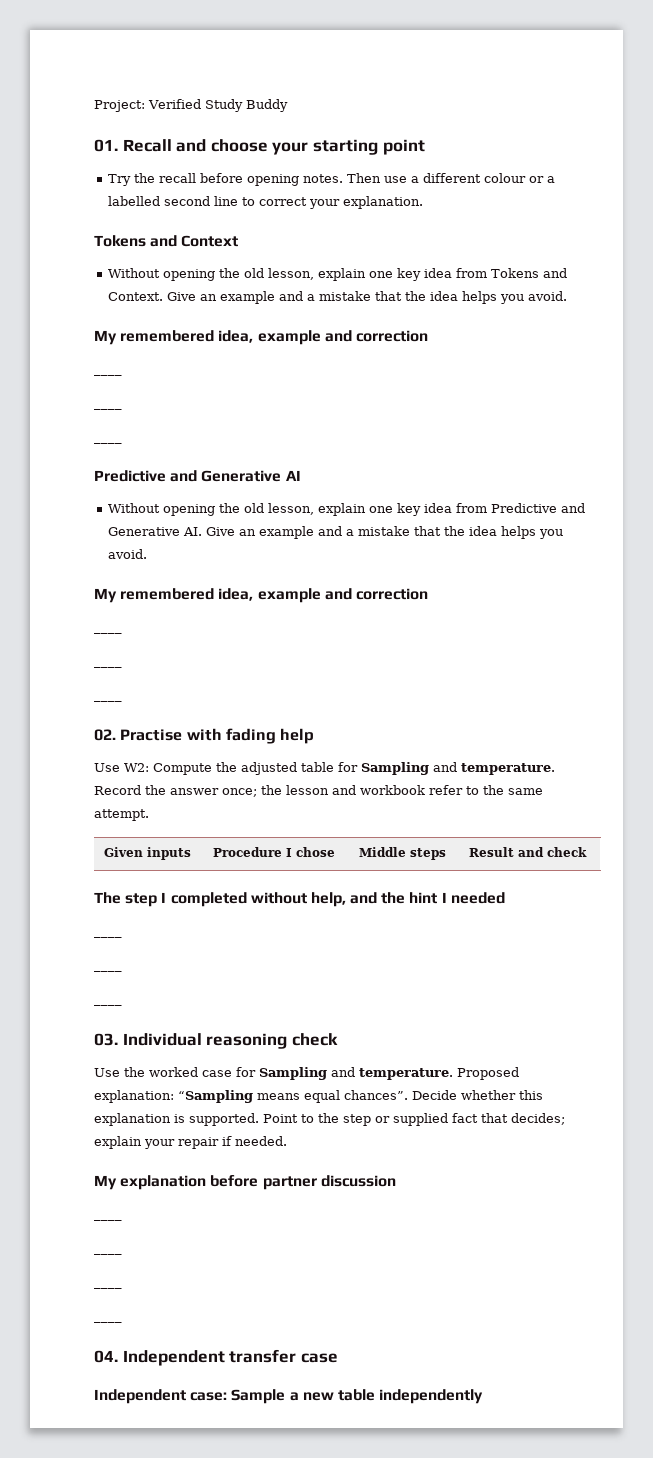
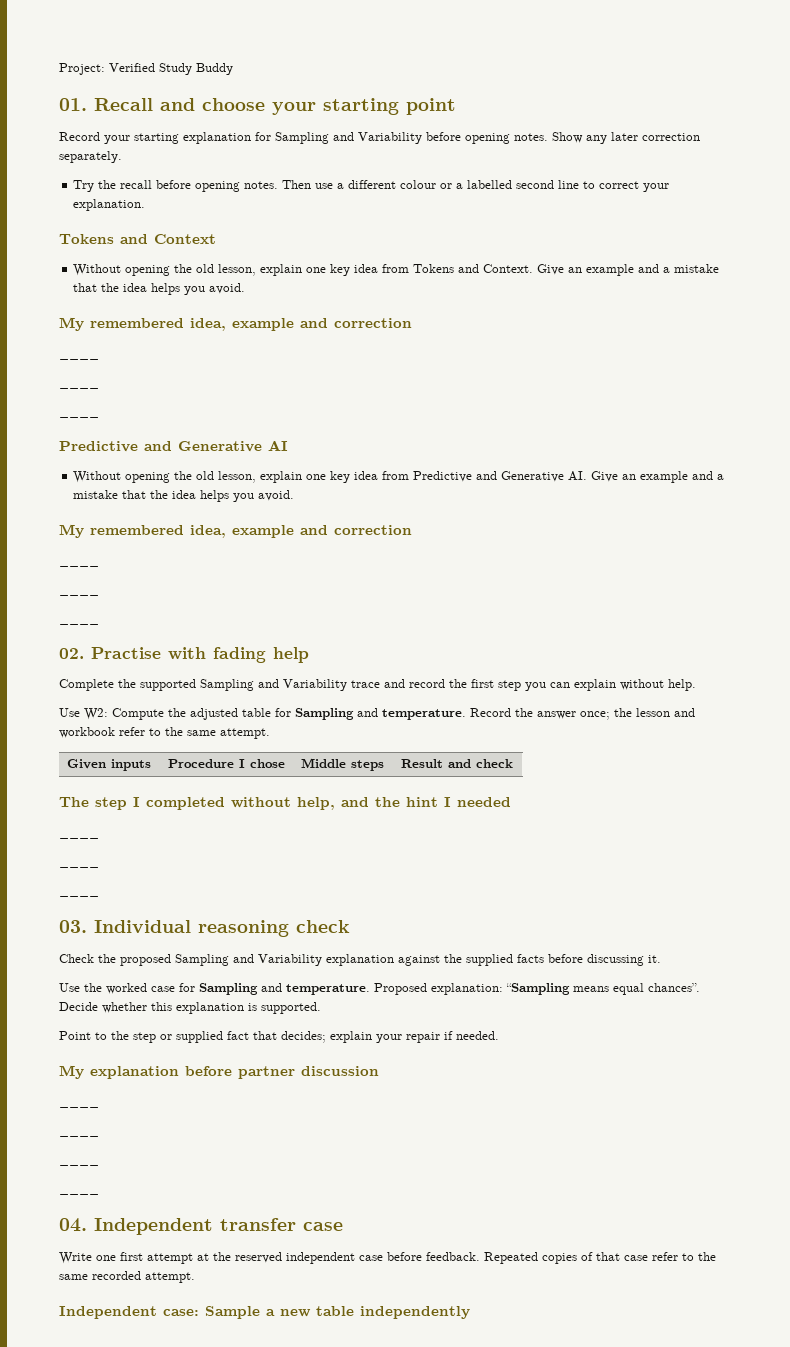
+ Record your starting explanation for Sampling and Variability before opening notes. Show any later correction separately.
+ Complete the supported Sampling and Variability trace and record the first step you can explain without help.
+ Check the proposed Sampling and Variability explanation against the supplied facts before discussing it.
- Decide whether this explanation is supported. Point to the step or supplied fact that decides; explain your repair if needed.
+ Decide whether this explanation is supported.
+ Point to the step or supplied fact that decides; explain your repair if needed.
+ Write one first attempt at the reserved independent case before feedback. Repeated copies of that case refer to the same recorded attempt.

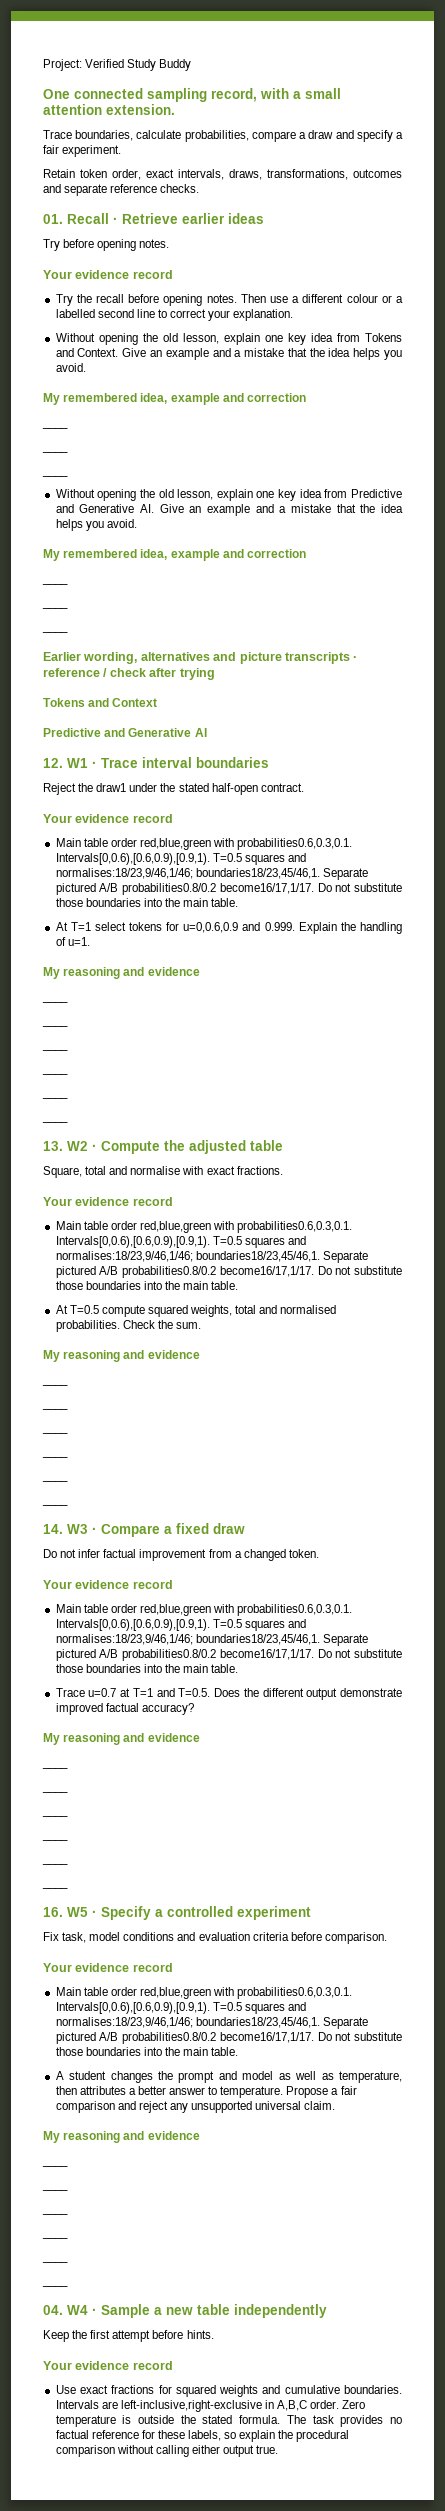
- 01. Recall and choose your starting point
- Record your starting explanation for Sampling and Variability before opening notes. Show any later correction separately.
+ One connected sampling record, with a small attention extension.
+ Trace boundaries, calculate probabilities, compare a draw and specify a fair experiment.
+ Retain token order, exact intervals, draws, transformations, outcomes and separate reference checks.
+ 01. Recall · Retrieve earlier ideas
+ Try before opening notes.
+ Your evidence record
- Tokens and Context
- Predictive and Generative AI
- 02. Practise with fading help
- Complete the supported Sampling and Variability trace and record the first step you can explain without help.
- Use W2: Compute the adjusted table for Sampling and temperature. Record the answer once; the lesson and workbook refer to the same attempt.
- Given inputs | Procedure I chose | Middle steps | Result and check
- The step I completed without help, and the hint I needed
+ Earlier wording, alternatives and picture transcripts · reference / check after trying
+ Tokens and Context
+ Predictive and Generative AI
+ 12. W1 · Trace interval boundaries
+ Reject the draw1 under the stated half-open contract.
+ Your evidence record
+ Main table order red,blue,green with probabilities0.6,0.3,0.1. Intervals[0,0.6),[0.6,0.9),[0.9,1). T=0.5 squares and normalises:18/23,9/46,1/46; boundaries18/23,45/46,1. Separate pictured A/B probabilities0.8/0.2 become16/17,1/17. Do not substitute those boundaries into the main table.
+ At T=1 select tokens for u=0,0.6,0.9 and 0.999. Explain the handling of u=1.
+ My reasoning and evidence
  ____
  ____
  ____
- 03. Individual reasoning check
- Check the proposed Sampling and Variability explanation against the supplied facts before discussing it.
- Use the worked case for Sampling and temperature. Proposed explanation: “Sampling means equal chances”. Decide whether this explanation is supported.
- Point to the step or supplied fact that decides; explain your repair if needed.
- My explanation before partner discussion
+ ____
+ ____
+ ____
+ 13. W2 · Compute the adjusted table
+ Square, total and normalise with exact fractions.
+ Your evidence record
+ Main table order red,blue,green with probabilities0.6,0.3,0.1. Intervals[0,0.6),[0.6,0.9),[0.9,1). T=0.5 squares and normalises:18/23,9/46,1/46; boundaries18/23,45/46,1. Separate pictured A/B probabilities0.8/0.2 become16/17,1/17. Do not substitute those boundaries into the main table.
+ At T=0.5 compute squared weights, total and normalised probabilities. Check the sum.
+ My reasoning and evidence
+ ____
+ ____
+ ____
+ ____
+ ____
+ ____
+ 14. W3 · Compare a fixed draw
+ Do not infer factual improvement from a changed token.
+ Your evidence record
+ Main table order red,blue,green with probabilities0.6,0.3,0.1. Intervals[0,0.6),[0.6,0.9),[0.9,1). T=0.5 squares and normalises:18/23,9/46,1/46; boundaries18/23,45/46,1. Separate pictured A/B probabilities0.8/0.2 become16/17,1/17. Do not substitute those boundaries into the main table.
+ Trace u=0.7 at T=1 and T=0.5. Does the different output demonstrate improved factual accuracy?
+ My reasoning and evidence
+ ____
+ ____
+ ____
+ ____
+ ____
+ ____
+ 16. W5 · Specify a controlled experiment
+ Fix task, model conditions and evaluation criteria before comparison.
+ Your evidence record
+ Main table order red,blue,green with probabilities0.6,0.3,0.1. Intervals[0,0.6),[0.6,0.9),[0.9,1). T=0.5 squares and normalises:18/23,9/46,1/46; boundaries18/23,45/46,1. Separate pictured A/B probabilities0.8/0.2 become16/17,1/17. Do not substitute those boundaries into the main table.
+ A student changes the prompt and model as well as temperature, then attributes a better answer to temperature. Propose a fair comparison and reject any unsupported universal claim.
+ My reasoning and evidence
+ ____
+ ____
- 04. Independent transfer case
- Write one first attempt at the reserved independent case before feedback. Repeated copies of that case refer to the same recorded attempt.
- Independent case: Sample a new table independently
+ 04. W4 · Sample a new table independently
+ Keep the first attempt before hints.
+ Your evidence record
+ Use exact fractions for squared weights and cumulative boundaries. Intervals are left-inclusive,right-exclusive in A,B,C order. Zero temperature is outside the stated formula. The task provides no factual reference for these labels, so explain the procedural comparison without calling either output true.

